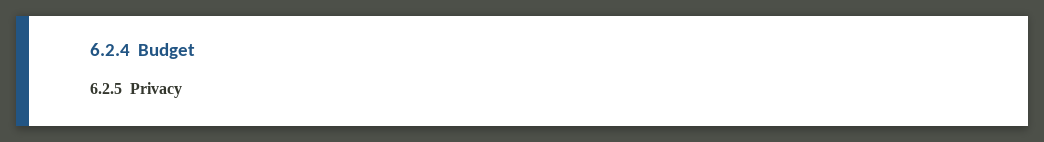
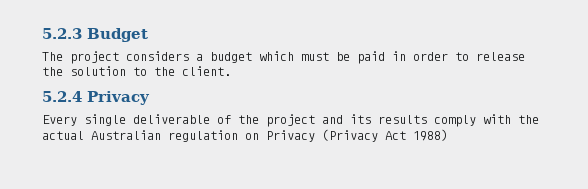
- 6.2.4 Budget
+ 5.2.3 Budget
- 6.2.5 Privacy
+ The project considers a budget which must be paid in order to release the solution to the client.
+ 5.2.4 Privacy
+ Every single deliverable of the project and its results comply with the actual Australian regulation on Privacy (Privacy Act 1988)

